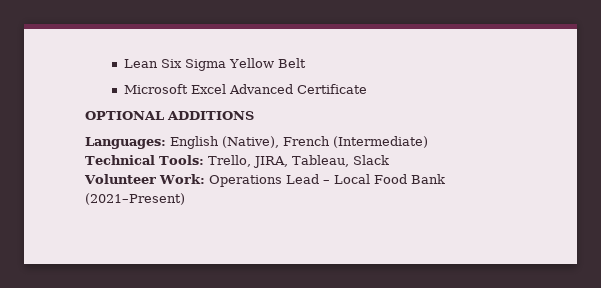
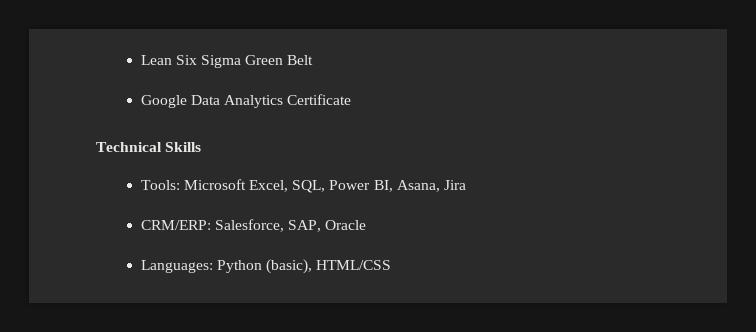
- Lean Six Sigma Yellow Belt
+ Lean Six Sigma Green Belt
- Microsoft Excel Advanced Certificate
- OPTIONAL ADDITIONS
- Languages: English (Native), French (Intermediate)
- Technical Tools: Trello, JIRA, Tableau, Slack
- Volunteer Work: Operations Lead – Local Food Bank (2021–Present)
+ Google Data Analytics Certificate
+ Technical Skills
+ Tools: Microsoft Excel, SQL, Power BI, Asana, Jira
+ CRM/ERP: Salesforce, SAP, Oracle
+ Languages: Python (basic), HTML/CSS

